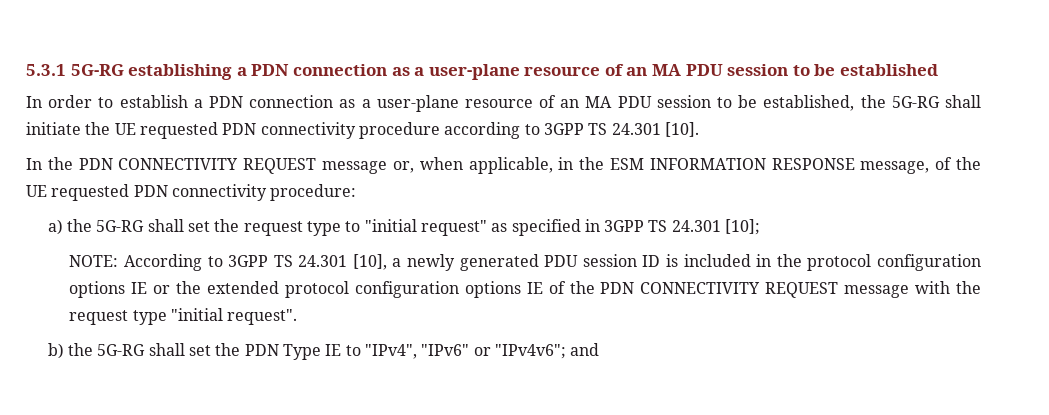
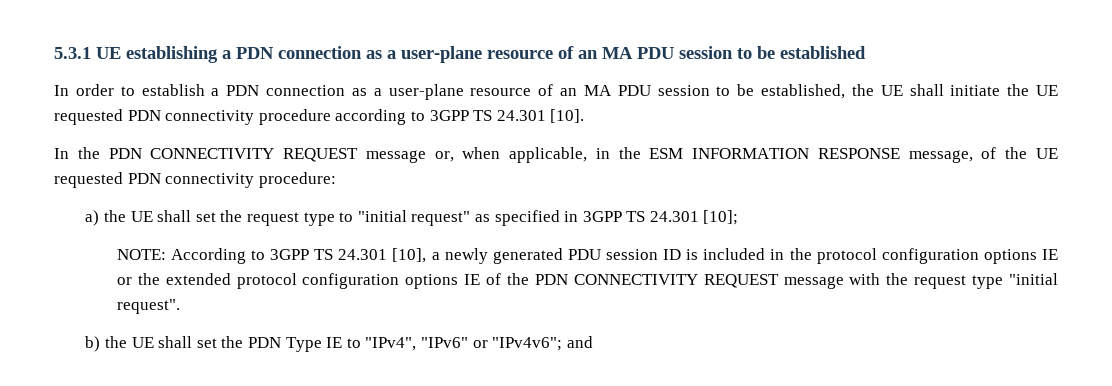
- 5.3.1 5G-RG establishing a PDN connection as a user-plane resource of an MA PDU session to be established
+ 5.3.1 UE establishing a PDN connection as a user-plane resource of an MA PDU session to be established
- In order to establish a PDN connection as a user-plane resource of an MA PDU session to be established, the 5G-RG shall initiate the UE requested PDN connectivity procedure according to 3GPP TS 24.301 [10].
+ In order to establish a PDN connection as a user-plane resource of an MA PDU session to be established, the UE shall initiate the UE requested PDN connectivity procedure according to 3GPP TS 24.301 [10].
- a) the 5G-RG shall set the request type to "initial request" as specified in 3GPP TS 24.301 [10];
+ a) the UE shall set the request type to "initial request" as specified in 3GPP TS 24.301 [10];
- b) the 5G-RG shall set the PDN Type IE to "IPv4", "IPv6" or "IPv4v6"; and
+ b) the UE shall set the PDN Type IE to "IPv4", "IPv6" or "IPv4v6"; and

